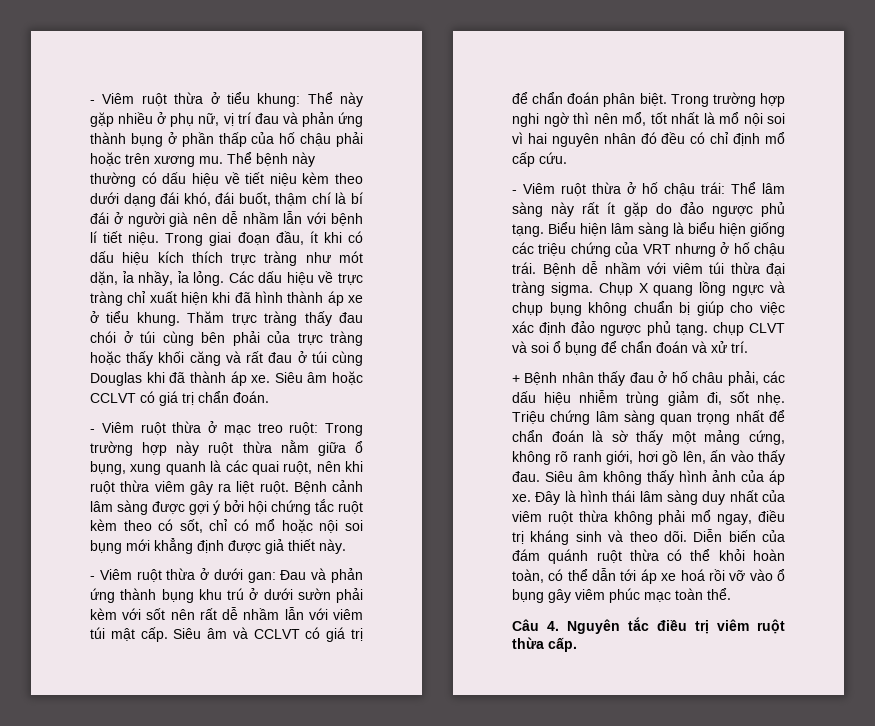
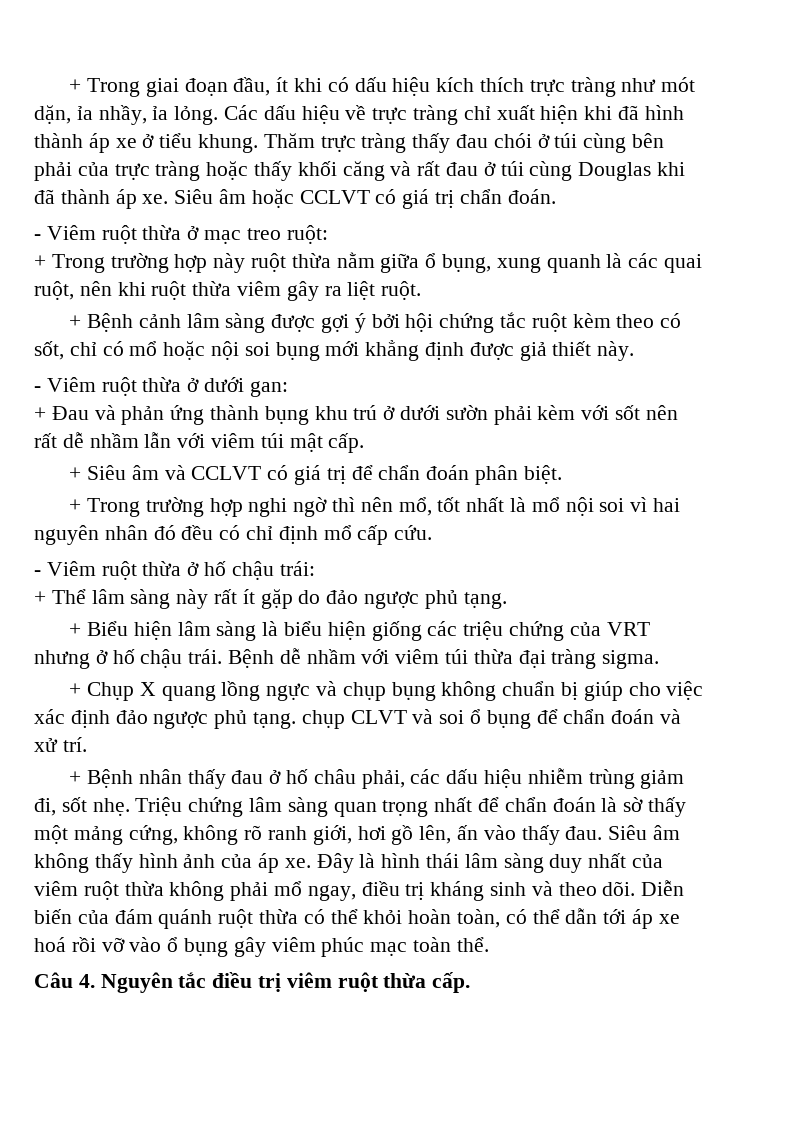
- - Viêm ruột thừa ở tiểu khung: Thể này gặp nhiều ở phụ nữ, vị trí đau và phản ứng thành bụng ở phần thấp của hố chậu phải hoặc trên xương mu. Thể bệnh này thường có dấu hiệu về tiết niệu kèm theo dưới dạng đái khó, đái buốt, thậm chí là bí đái ở người già nên dễ nhầm lẫn với bệnh lí tiết niệu. Trong giai đoạn đầu, ít khi có dấu hiệu kích thích trực tràng như mót dặn, ỉa nhầy, ỉa lỏng.
+ + Trong giai đoạn đầu, ít khi có dấu hiệu kích thích trực tràng như mót dặn, ỉa nhầy, ỉa lỏng.
- - Viêm ruột thừa ở mạc treo ruột: Trong trường hợp này ruột thừa nằm giữa ổ bụng, xung quanh là các quai ruột, nên khi ruột thừa viêm gây ra liệt ruột. Bệnh cảnh lâm sàng được gợi ý bởi hội chứng tắc ruột kèm theo có sốt, chỉ có mổ hoặc nội soi bụng mới khẳng định được giả thiết này.
+ - Viêm ruột thừa ở mạc treo ruột:
+ + Trong trường hợp này ruột thừa nằm giữa ổ bụng, xung quanh là các quai ruột, nên khi ruột thừa viêm gây ra liệt ruột.
+ + Bệnh cảnh lâm sàng được gợi ý bởi hội chứng tắc ruột kèm theo có sốt, chỉ có mổ hoặc nội soi bụng mới khẳng định được giả thiết này.
- - Viêm ruột thừa ở dưới gan: Đau và phản ứng thành bụng khu trú ở dưới sườn phải kèm với sốt nên rất dễ nhầm lẫn với viêm túi mật cấp. Siêu âm và CCLVT có giá trị để chẩn đoán phân biệt. Trong trường hợp nghi ngờ thì nên mổ, tốt nhất là mổ nội soi vì hai nguyên nhân đó đều có chỉ định mổ cấp cứu.
+ - Viêm ruột thừa ở dưới gan:
+ + Đau và phản ứng thành bụng khu trú ở dưới sườn phải kèm với sốt nên rất dễ nhầm lẫn với viêm túi mật cấp.
+ + Siêu âm và CCLVT có giá trị để chẩn đoán phân biệt.
+ + Trong trường hợp nghi ngờ thì nên mổ, tốt nhất là mổ nội soi vì hai nguyên nhân đó đều có chỉ định mổ cấp cứu.
- - Viêm ruột thừa ở hố chậu trái: Thể lâm sàng này rất ít gặp do đảo ngược phủ tạng. Biểu hiện lâm sàng là biểu hiện giống các triệu chứng của VRT nhưng ở hố chậu trái.
+ - Viêm ruột thừa ở hố chậu trái:
+ + Thể lâm sàng này rất ít gặp do đảo ngược phủ tạng.
+ + Biểu hiện lâm sàng là biểu hiện giống các triệu chứng của VRT nhưng ở hố chậu trái.
- Bệnh dễ nhầm với viêm túi thừa đại tràng sigma. Chụp X quang lồng ngực và chụp bụng không chuẩn bị giúp cho việc xác định đảo ngược phủ tạng. chụp CLVT và soi ổ bụng để chẩn đoán và xử trí.
+ Bệnh dễ nhầm với viêm túi thừa đại tràng sigma.
+ + Chụp X quang lồng ngực và chụp bụng không chuẩn bị giúp cho việc xác định đảo ngược phủ tạng. chụp CLVT và soi ổ bụng để chẩn đoán và xử trí.

